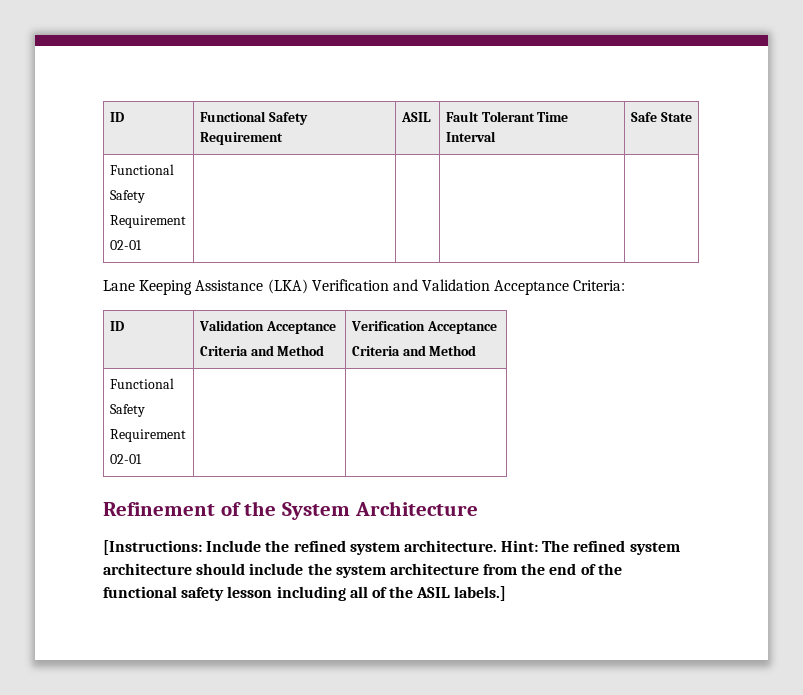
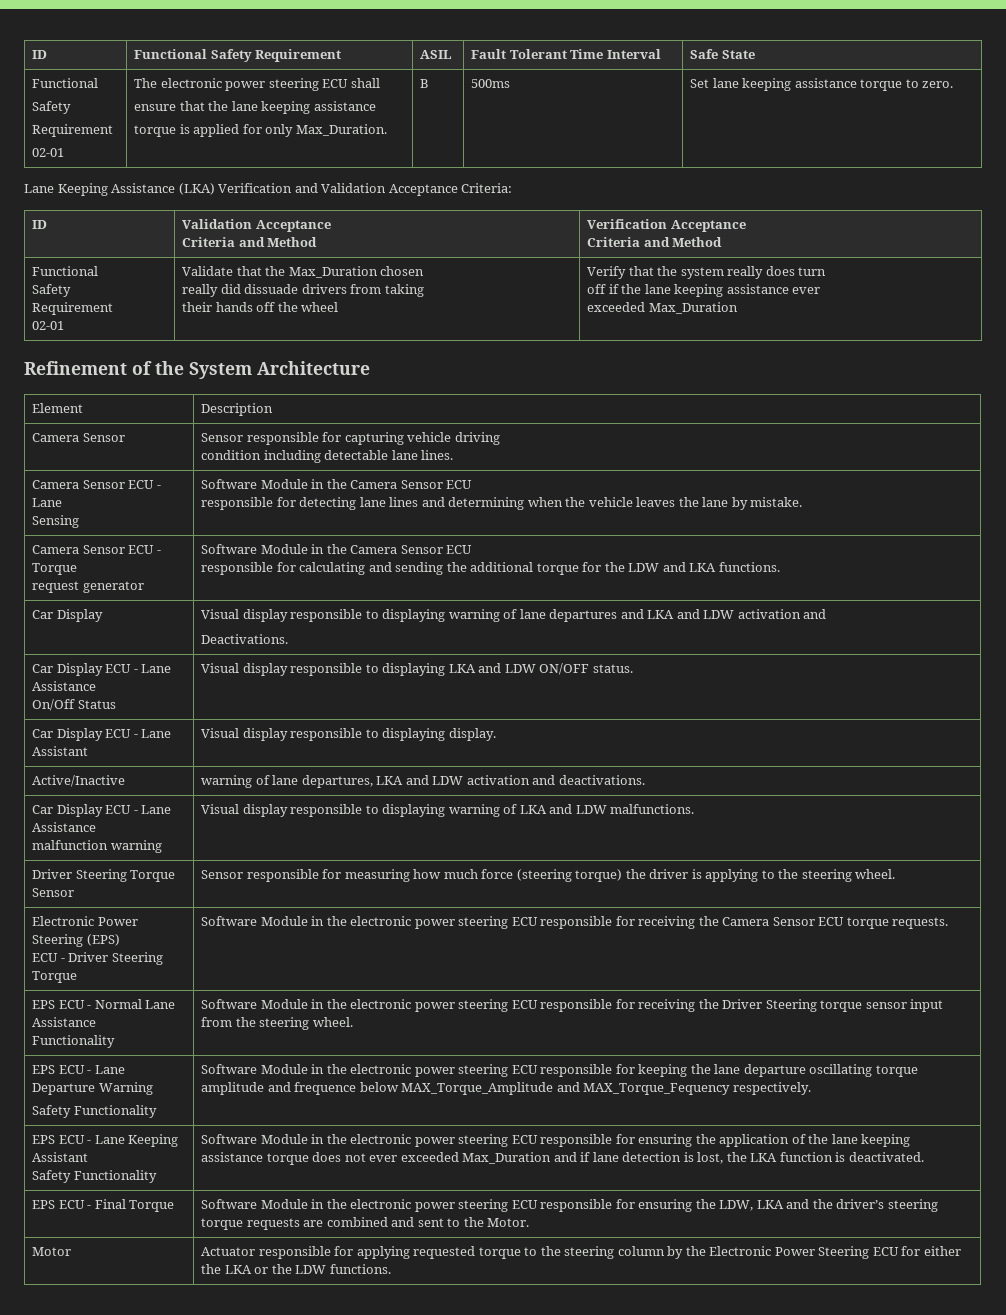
  ID | Functional Safety Requirement | ASIL | Fault Tolerant Time Interval | Safe State
  Functional
  Safety
  Requirement
- 02-01 | | | |
+ 02-01 | The electronic power steering ECU shall
+ ensure that the lane keeping assistance
+ torque is applied for only Max_Duration. | B | 500ms | Set lane keeping assistance torque to zero.
  ID | Validation Acceptance
  Criteria and Method | Verification Acceptance
  Criteria and Method
  Functional
  Safety
  Requirement
- 02-01 | |
+ 02-01 | Validate that the Max_Duration chosen
+ really did dissuade drivers from taking
+ their hands off the wheel | Verify that the system really does turn
+ off if the lane keeping assistance ever
+ exceeded Max_Duration
- [Instructions: Include the refined system architecture. Hint: The refined system architecture should include the system architecture from the end of the functional safety lesson including all of the ASIL labels.]
+ Element | Description
+ Camera Sensor | Sensor responsible for capturing vehicle driving
+ condition including detectable lane lines.
+ Camera Sensor ECU - Lane
+ Sensing | Software Module in the Camera Sensor ECU
+ responsible for detecting lane lines and determining when the vehicle leaves the lane by mistake.
+ Camera Sensor ECU - Torque
+ request generator | Software Module in the Camera Sensor ECU
+ responsible for calculating and sending the additional torque for the LDW and LKA functions.
+ Car Display | Visual display responsible to displaying warning of lane departures and LKA and LDW activation and
+ Deactivations.
+ Car Display ECU - Lane Assistance
+ On/Off Status | Visual display responsible to displaying LKA and LDW ON/OFF status.
+ Car Display ECU - Lane Assistant | Visual display responsible to displaying display.
+ Active/Inactive | warning of lane departures, LKA and LDW activation and deactivations.
+ Car Display ECU - Lane Assistance
+ malfunction warning | Visual display responsible to displaying warning of LKA and LDW malfunctions.
+ Driver Steering Torque Sensor | Sensor responsible for measuring how much force (steering torque) the driver is applying to the steering wheel.
+ Electronic Power Steering (EPS)
+ ECU - Driver Steering Torque | Software Module in the electronic power steering ECU responsible for receiving the Camera Sensor ECU torque requests.
+ EPS ECU - Normal Lane Assistance
+ Functionality | Software Module in the electronic power steering ECU responsible for receiving the Driver Steering torque sensor input from the steering wheel.
+ EPS ECU - Lane Departure Warning
+ Safety Functionality | Software Module in the electronic power steering ECU responsible for keeping the lane departure oscillating torque amplitude and frequence below MAX_Torque_Amplitude and MAX_Torque_Fequency respectively.
+ EPS ECU - Lane Keeping Assistant
+ Safety Functionality | Software Module in the electronic power steering ECU responsible for ensuring the application of the lane keeping assistance torque does not ever exceeded Max_Duration and if lane detection is lost, the LKA function is deactivated.
+ EPS ECU - Final Torque | Software Module in the electronic power steering ECU responsible for ensuring the LDW, LKA and the driver’s steering torque requests are combined and sent to the Motor.
+ Motor | Actuator responsible for applying requested torque to the steering column by the Electronic Power Steering ECU for either the LKA or the LDW functions.

